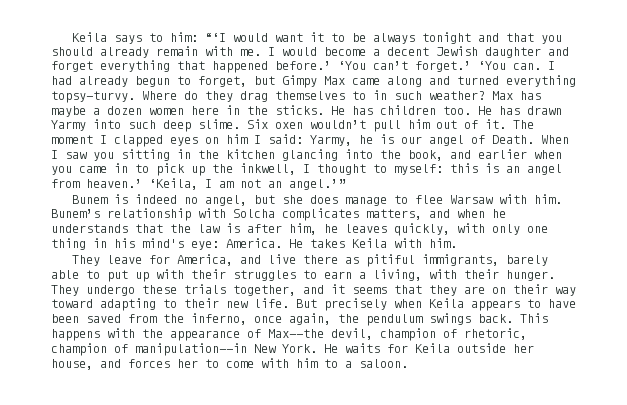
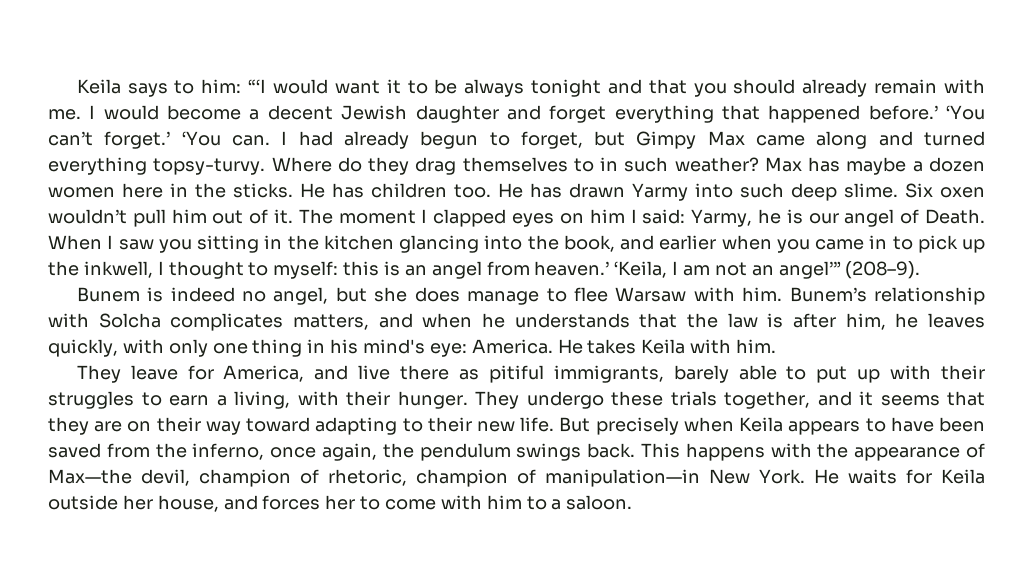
- ‘Keila, I am not an angel.’”
+ ‘Keila, I am not an angel’” (208–9).
- This happens with the appearance of Max--the devil, champion of rhetoric, champion of manipulation--in New York.
+ This happens with the appearance of Max—the devil, champion of rhetoric, champion of manipulation—in New York.

